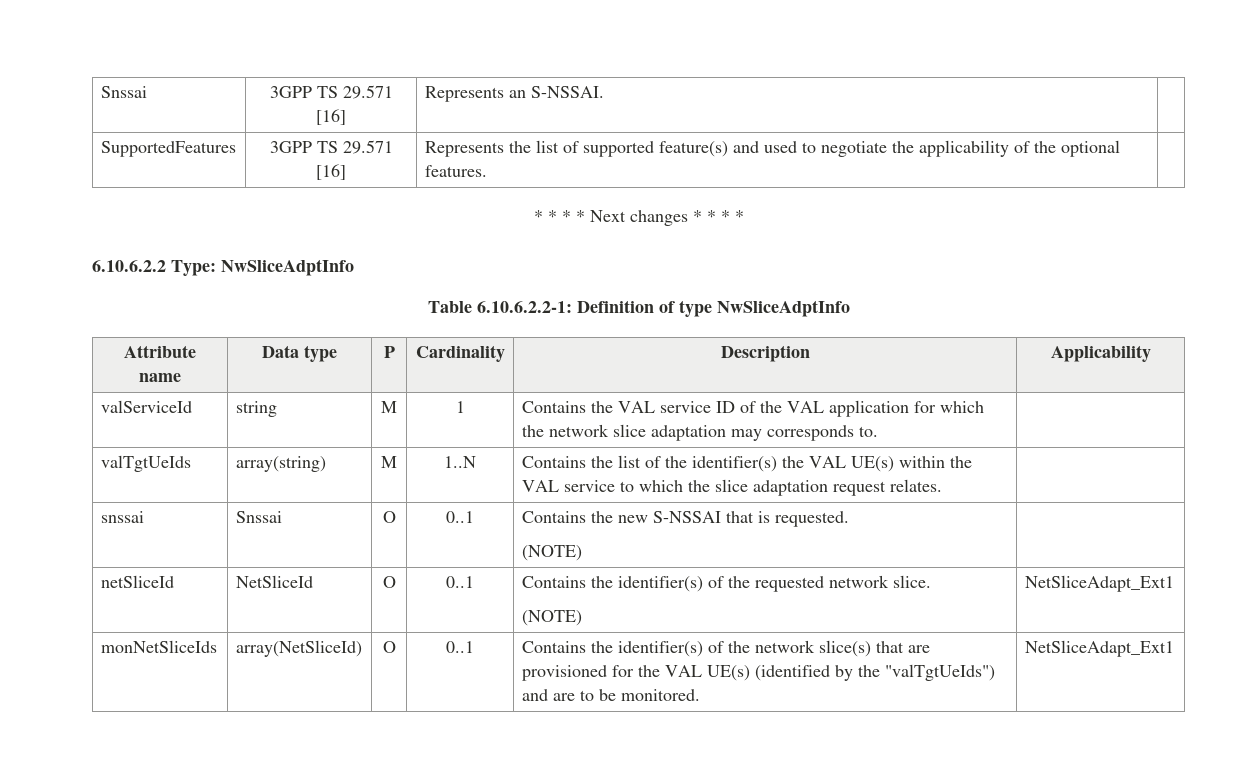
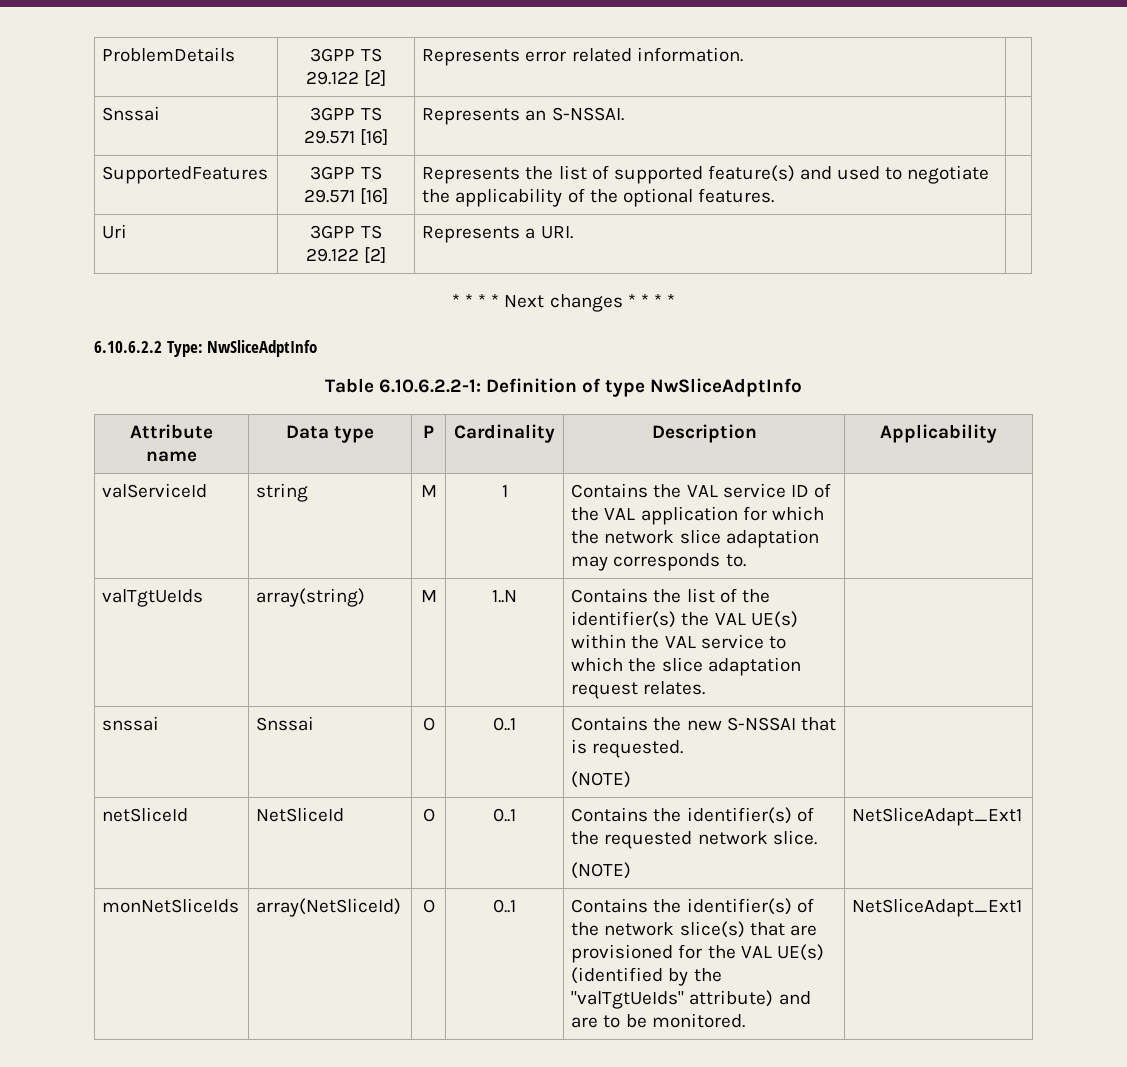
+ ProblemDetails | 3GPP TS 29.122 [2] | Represents error related information. |
+ Uri | 3GPP TS 29.122 [2] | Represents a URI. |
- monNetSliceIds | array(NetSliceId) | O | 0..1 | Contains the identifier(s) of the network slice(s) that are provisioned for the VAL UE(s) (identified by the "valTgtUeIds") and are to be monitored. | NetSliceAdapt_Ext1
+ monNetSliceIds | array(NetSliceId) | O | 0..1 | Contains the identifier(s) of the network slice(s) that are provisioned for the VAL UE(s) (identified by the "valTgtUeIds" attribute) and are to be monitored. | NetSliceAdapt_Ext1

